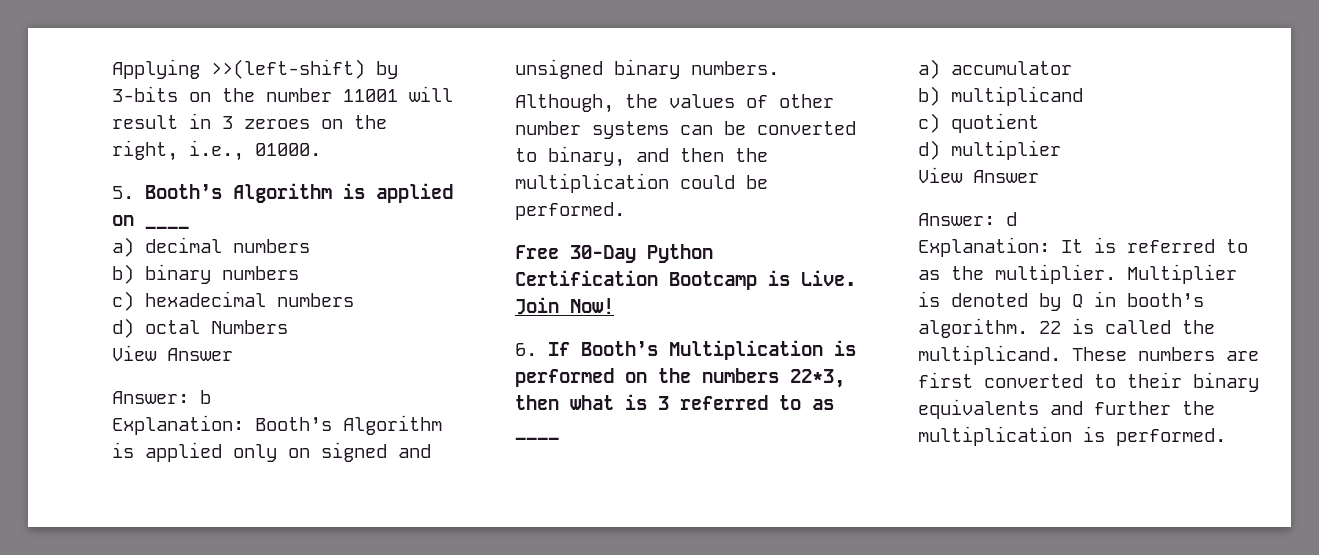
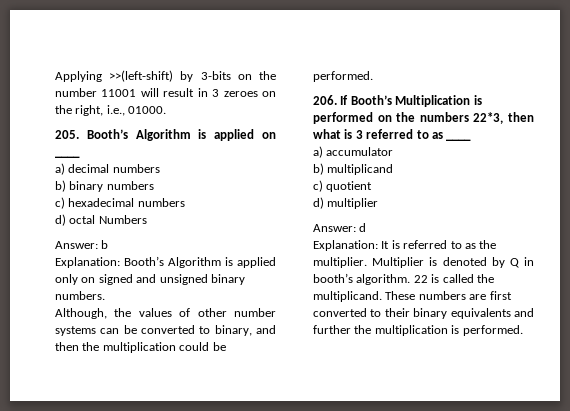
- 5. Booth’s Algorithm is applied on ____
+ 205. Booth’s Algorithm is applied on ____
  d) octal Numbers
- View Answer
- Free 30-Day Python Certification Bootcamp is Live. Join Now!
- 6. If Booth’s Multiplication is performed on the numbers 22*3, then what is 3 referred to as ____
+ 206. If Booth’s Multiplication is performed on the numbers 22*3, then what is 3 referred to as ____
  d) multiplier
- View Answer

